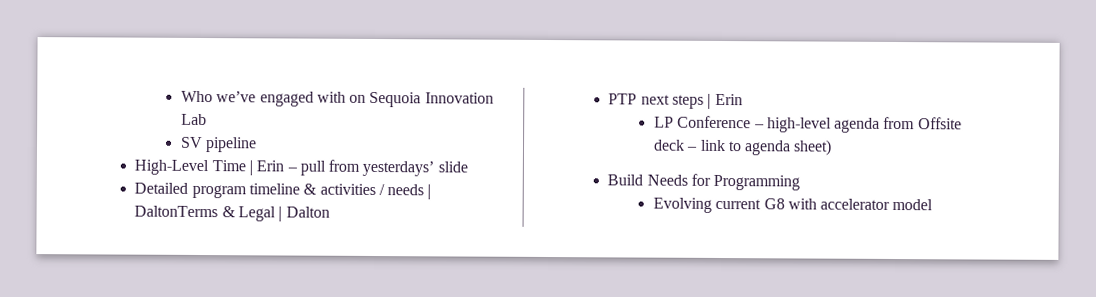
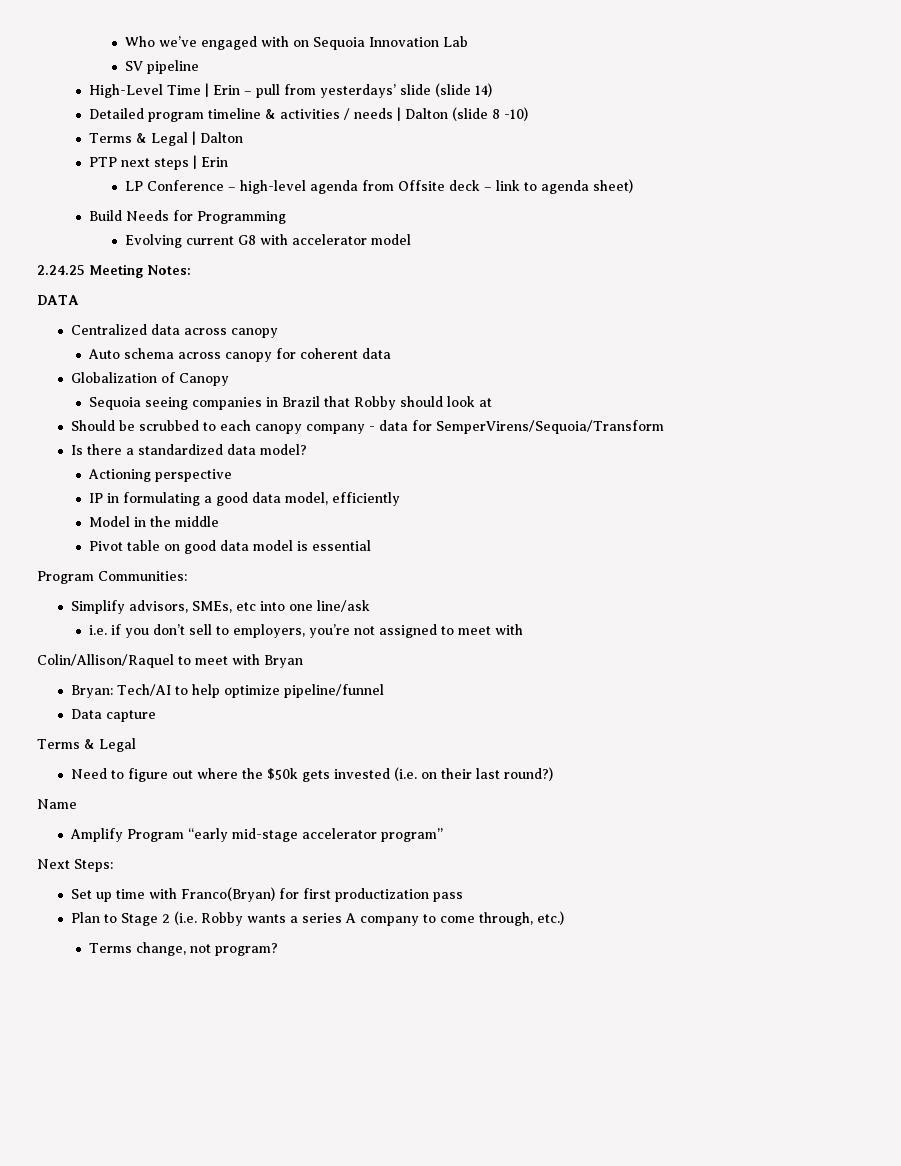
- High-Level Time | Erin – pull from yesterdays’ slide
+ High-Level Time | Erin – pull from yesterdays’ slide (slide 14)
- Detailed program timeline & activities / needs | DaltonTerms & Legal | Dalton
+ Detailed program timeline & activities / needs | Dalton (slide 8 -10)
+ Terms & Legal | Dalton
+ 2.24.25 Meeting Notes:
+ DATA
+ Centralized data across canopy
+ Auto schema across canopy for coherent data
+ Globalization of Canopy
+ Sequoia seeing companies in Brazil that Robby should look at
+ Should be scrubbed to each canopy company - data for SemperVirens/Sequoia/Transform
+ Is there a standardized data model?
+ Actioning perspective
+ IP in formulating a good data model, efficiently
+ Model in the middle
+ Pivot table on good data model is essential
+ Program Communities:
+ Simplify advisors, SMEs, etc into one line/ask
+ i.e. if you don’t sell to employers, you’re not assigned to meet with
+ Colin/Allison/Raquel to meet with Bryan
+ Bryan: Tech/AI to help optimize pipeline/funnel
+ Data capture
+ Terms & Legal
+ Need to figure out where the $50k gets invested (i.e. on their last round?)
+ Name
+ Amplify Program “early mid-stage accelerator program”
+ Next Steps:
+ Set up time with Franco(Bryan) for first productization pass
+ Plan to Stage 2 (i.e. Robby wants a series A company to come through, etc.)
+ Terms change, not program?

